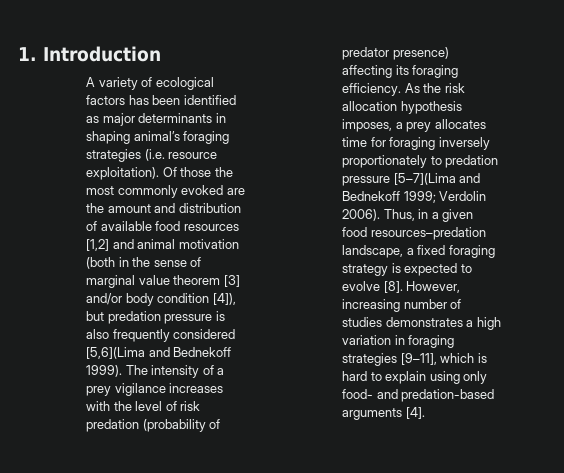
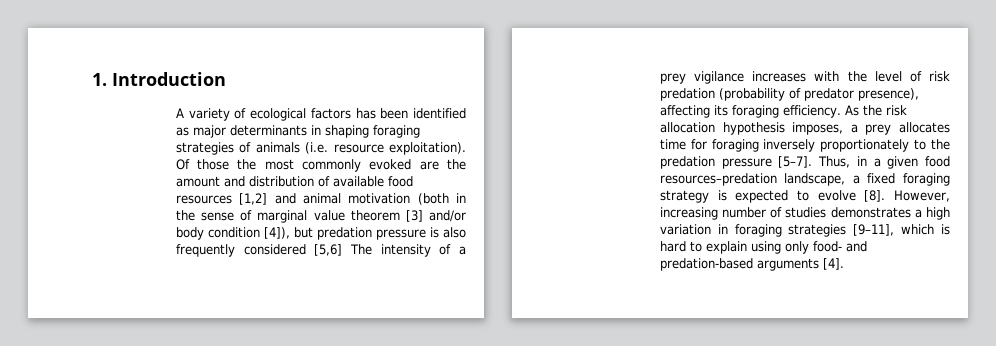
- A variety of ecological factors has been identified as major determinants in shaping animal’s foraging strategies (i.e. resource exploitation).
+ A variety of ecological factors has been identified as major determinants in shaping foraging strategies of animals (i.e. resource exploitation).
- Of those the most commonly evoked are the amount and distribution of available food resources [1,2] and animal motivation (both in the sense of marginal value theorem [3] and/or body condition [4]), but predation pressure is also frequently considered [5,6](Lima and Bednekoff 1999). The intensity of a prey vigilance increases with the level of risk predation (probability of predator presence) affecting its foraging efficiency.
+ Of those the most commonly evoked are the amount and distribution of available food resources [1,2] and animal motivation (both in the sense of marginal value theorem [3] and/or body condition [4]), but predation pressure is also frequently considered [5,6] The intensity of a prey vigilance increases with the level of risk predation (probability of predator presence), affecting its foraging efficiency.
- As the risk allocation hypothesis imposes, a prey allocates time for foraging inversely proportionately to predation pressure [5–7](Lima and Bednekoff 1999; Verdolin 2006).
+ As the risk allocation hypothesis imposes, a prey allocates time for foraging inversely proportionately to the predation pressure [5–7].

